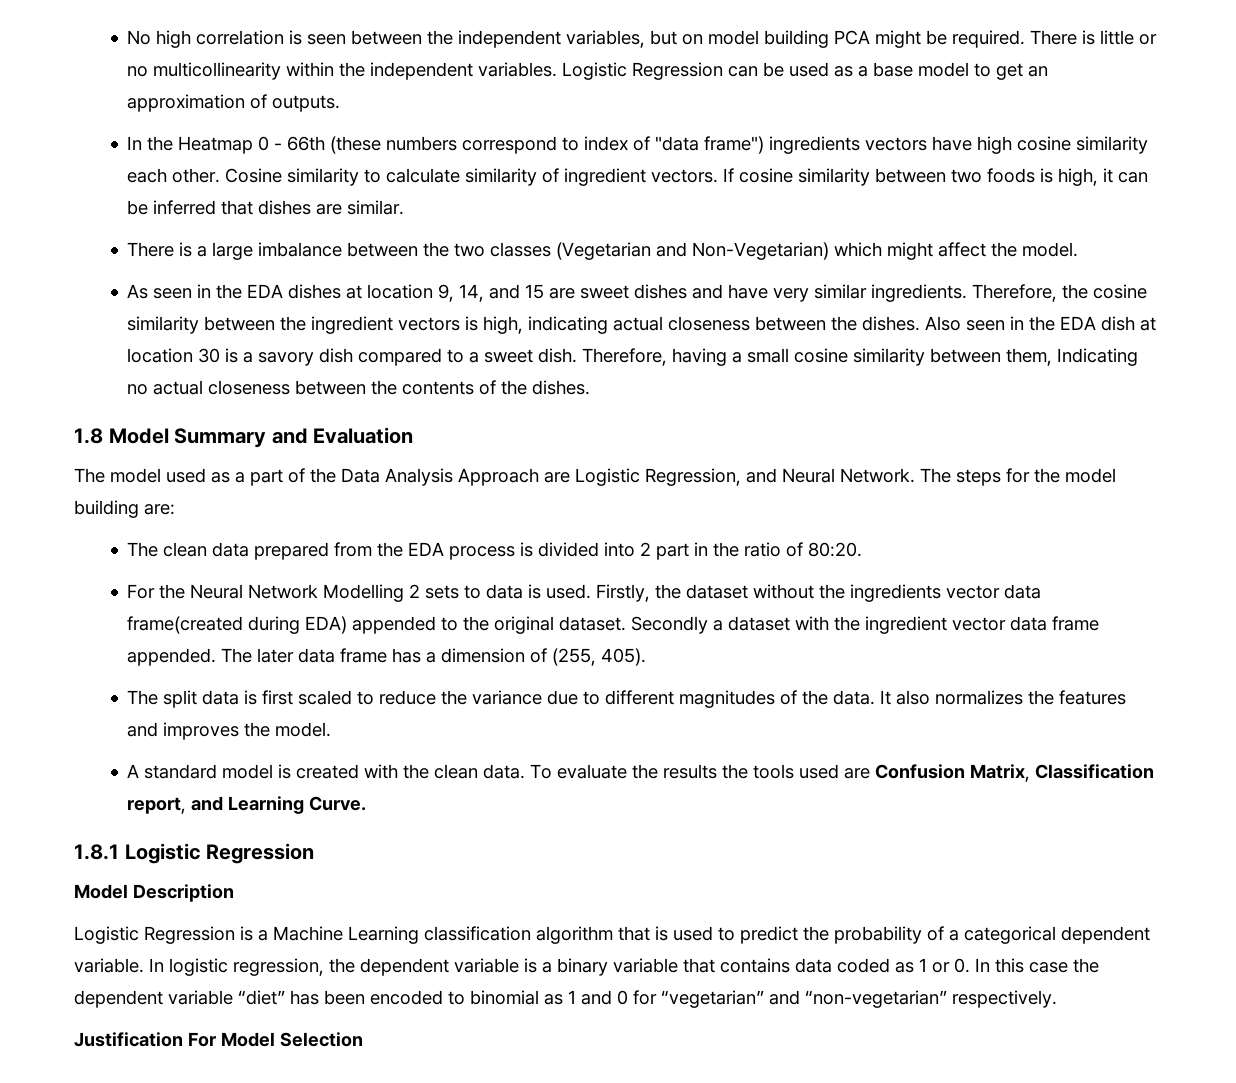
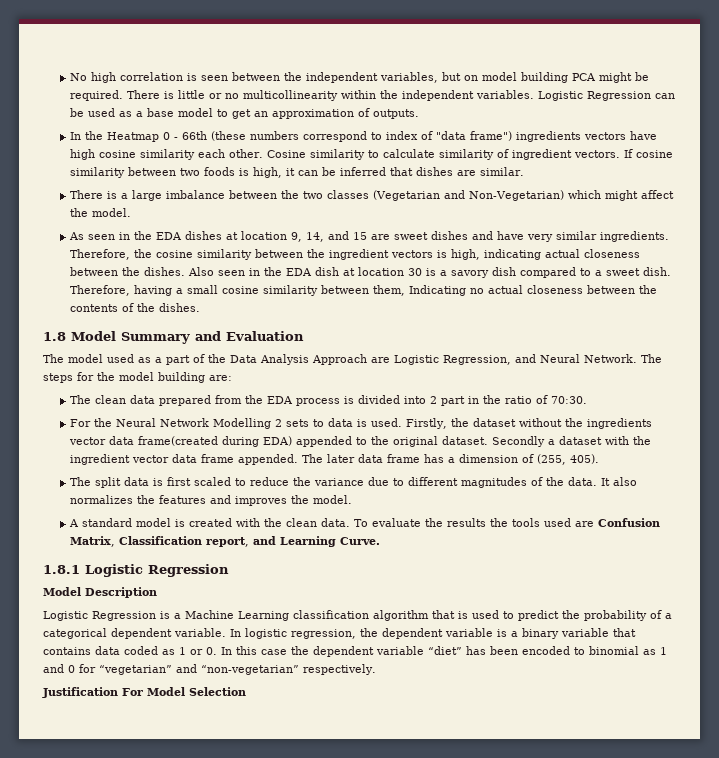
- The clean data prepared from the EDA process is divided into 2 part in the ratio of 80:20.
+ The clean data prepared from the EDA process is divided into 2 part in the ratio of 70:30.

